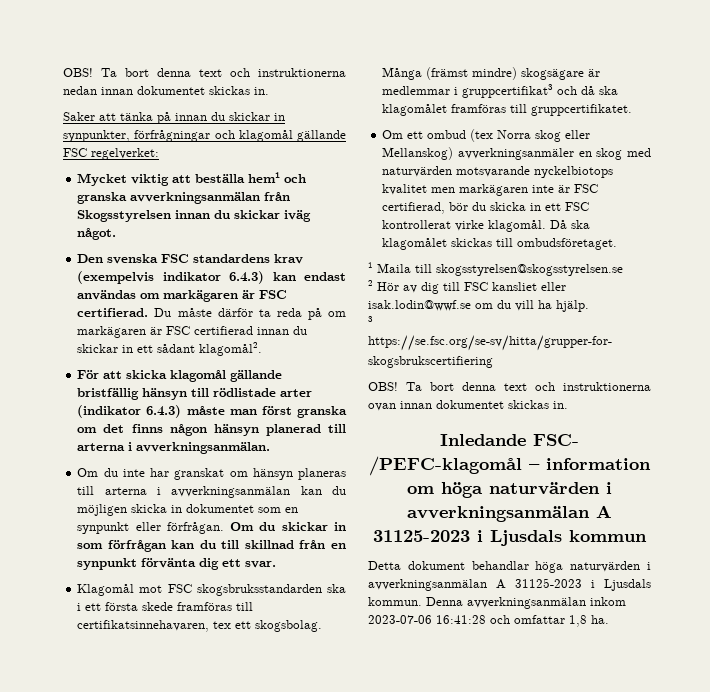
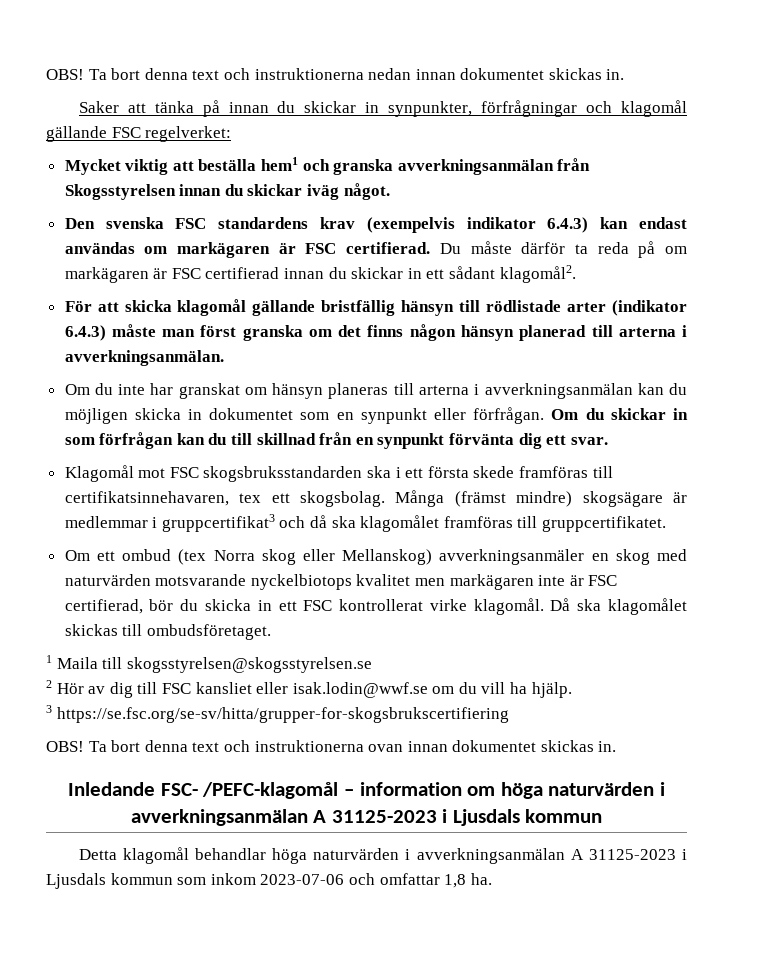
- Detta dokument behandlar höga naturvärden i avverkningsanmälan A 31125-2023 i Ljusdals kommun. Denna avverkningsanmälan inkom 2023-07-06 16:41:28 och omfattar 1,8 ha.
+ Detta klagomål behandlar höga naturvärden i avverkningsanmälan A 31125-2023 i Ljusdals kommun som inkom 2023-07-06 och omfattar 1,8 ha.

